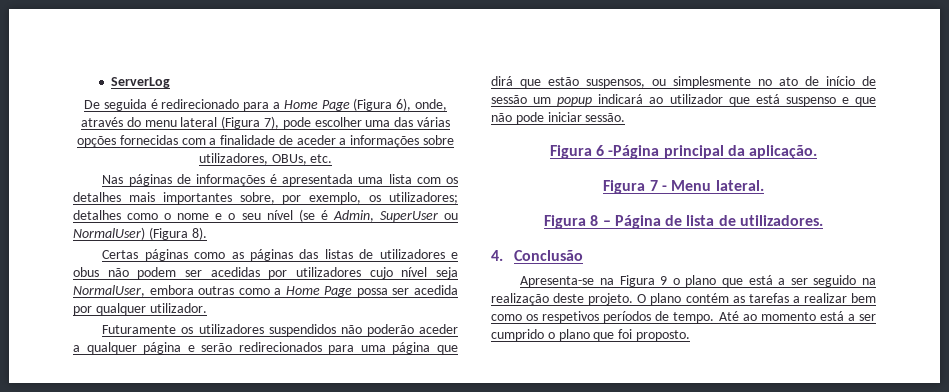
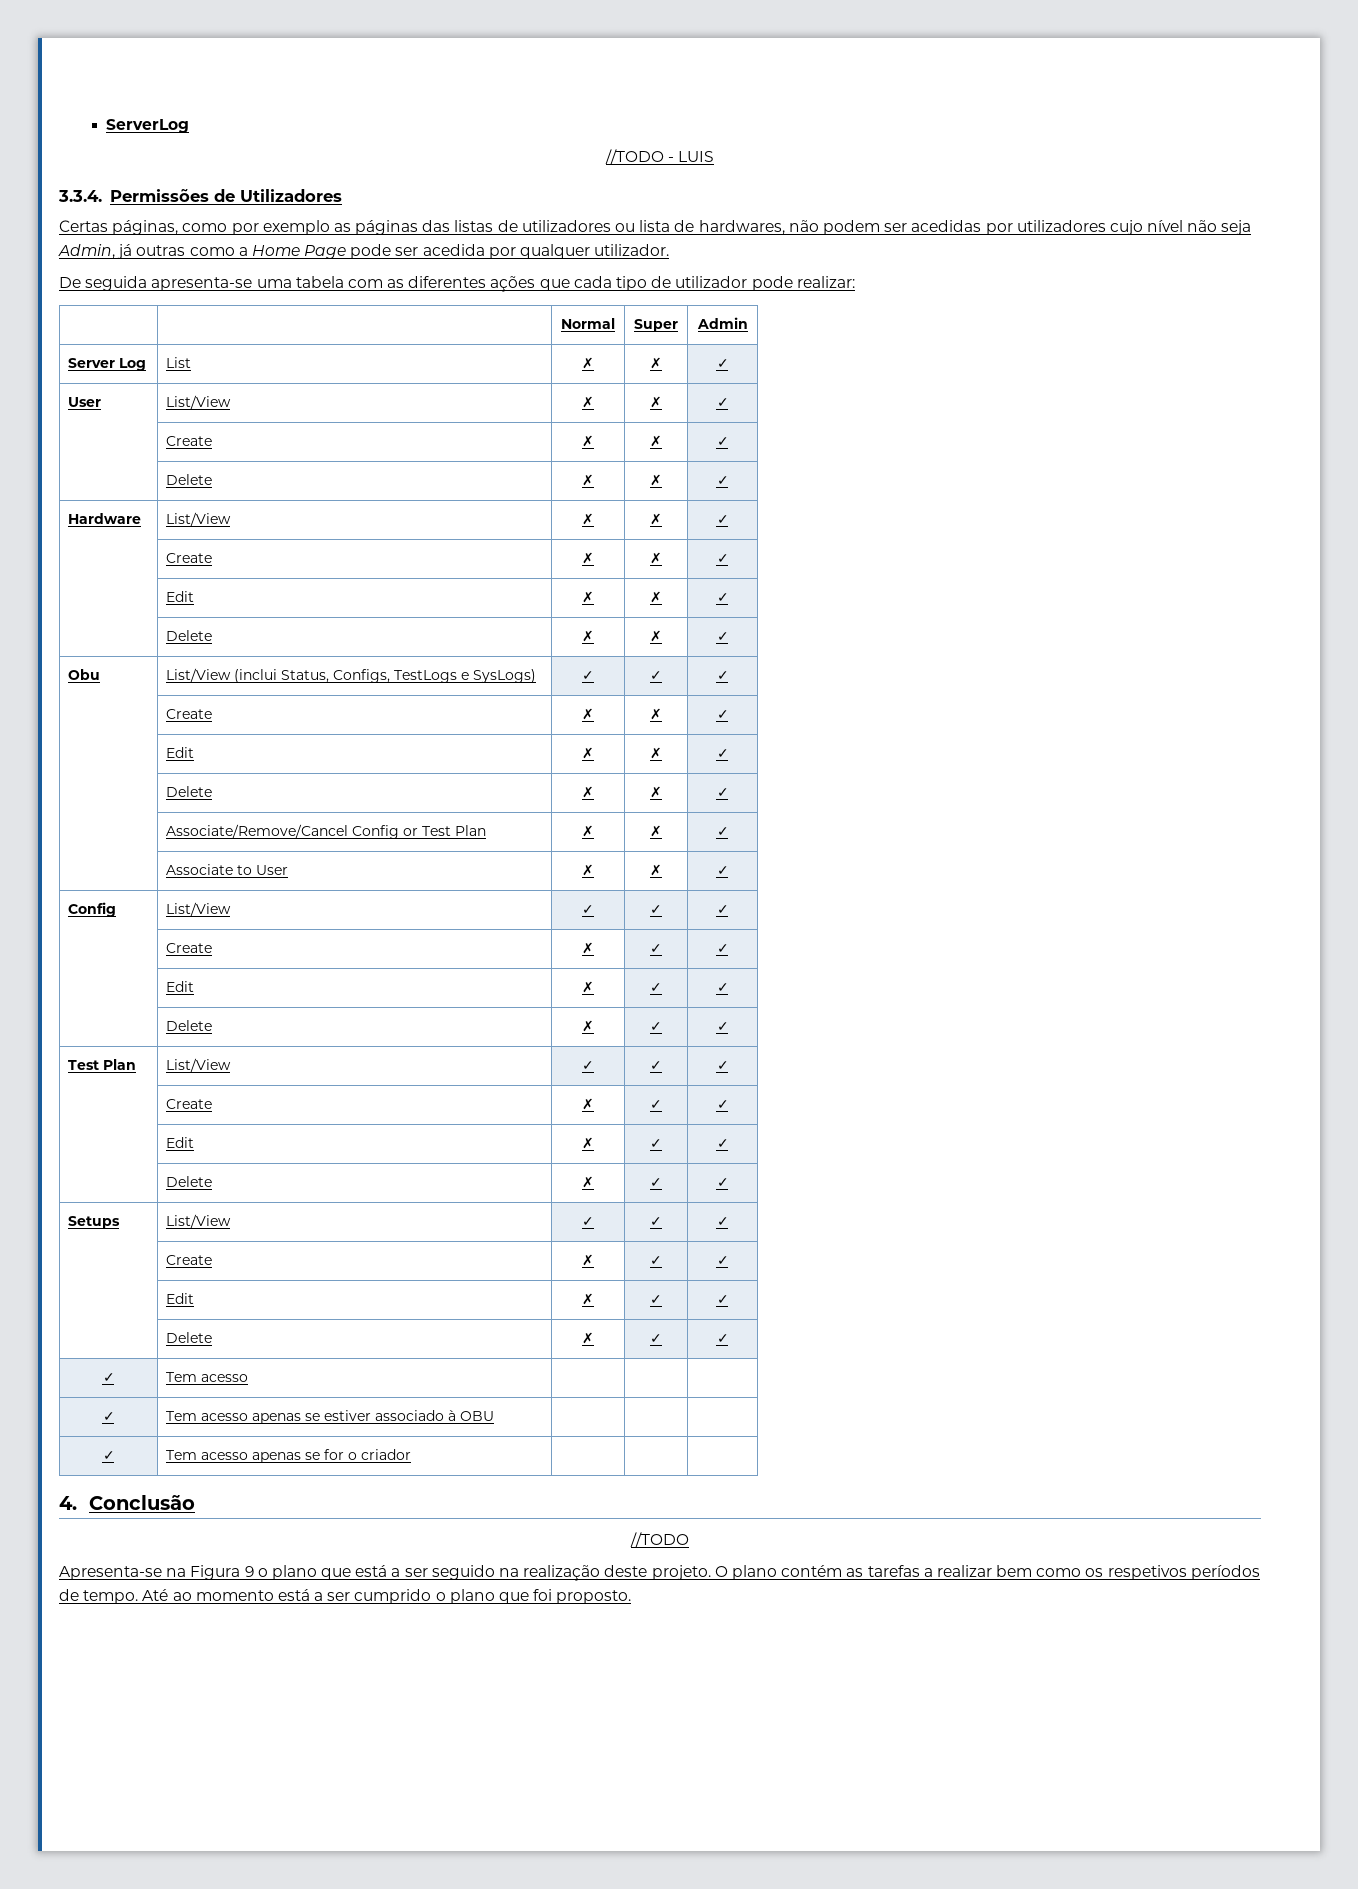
- De seguida é redirecionado para a Home Page (Figura 6), onde, através do menu lateral (Figura 7), pode escolher uma das várias opções fornecidas com a finalidade de aceder a informações sobre utilizadores, OBUs, etc.
- Nas páginas de informações é apresentada uma lista com os detalhes mais importantes sobre, por exemplo, os utilizadores; detalhes como o nome e o seu nível (se é Admin, SuperUser ou NormalUser) (Figura 8).
- Certas páginas como as páginas das listas de utilizadores e obus não podem ser acedidas por utilizadores cujo nível seja NormalUser, embora outras como a Home Page possa ser acedida por qualquer utilizador.
+ //TODO - LUIS
+ 3.3.4. Permissões de Utilizadores
+ Certas páginas, como por exemplo as páginas das listas de utilizadores ou lista de hardwares, não podem ser acedidas por utilizadores cujo nível não seja Admin, já outras como a Home Page pode ser acedida por qualquer utilizador.
- Futuramente os utilizadores suspendidos não poderão aceder a qualquer página e serão redirecionados para uma página que dirá que estão suspensos, ou simplesmente no ato de início de sessão um popup indicará ao utilizador que está suspenso e que não pode iniciar sessão.
- Figura 6 -Página principal da aplicação.
- Figura 7 - Menu lateral.
- Figura 8 – Página de lista de utilizadores.
+ De seguida apresenta-se uma tabela com as diferentes ações que cada tipo de utilizador pode realizar:
+ | | Normal | Super | Admin
+ Server Log | List | ✗ | ✗ | ✓
+ User | List/View | ✗ | ✗ | ✓
+ | Create | ✗ | ✗ | ✓
+ | Delete | ✗ | ✗ | ✓
+ Hardware | List/View | ✗ | ✗ | ✓
+ | Create | ✗ | ✗ | ✓
+ | Edit | ✗ | ✗ | ✓
+ | Delete | ✗ | ✗ | ✓
+ Obu | List/View (inclui Status, Configs, TestLogs e SysLogs) | ✓ | ✓ | ✓
+ | Create | ✗ | ✗ | ✓
+ | Edit | ✗ | ✗ | ✓
+ | Delete | ✗ | ✗ | ✓
+ | Associate/Remove/Cancel Config or Test Plan | ✗ | ✗ | ✓
+ | Associate to User | ✗ | ✗ | ✓
+ Config | List/View | ✓ | ✓ | ✓
+ | Create | ✗ | ✓ | ✓
+ | Edit | ✗ | ✓ | ✓
+ | Delete | ✗ | ✓ | ✓
+ Test Plan | List/View | ✓ | ✓ | ✓
+ | Create | ✗ | ✓ | ✓
+ | Edit | ✗ | ✓ | ✓
+ | Delete | ✗ | ✓ | ✓
+ Setups | List/View | ✓ | ✓ | ✓
+ | Create | ✗ | ✓ | ✓
+ | Edit | ✗ | ✓ | ✓
+ | Delete | ✗ | ✓ | ✓
+ ✓ | Tem acesso | | |
+ ✓ | Tem acesso apenas se estiver associado à OBU | | |
+ ✓ | Tem acesso apenas se for o criador | | |
  4. Conclusão
+ //TODO

